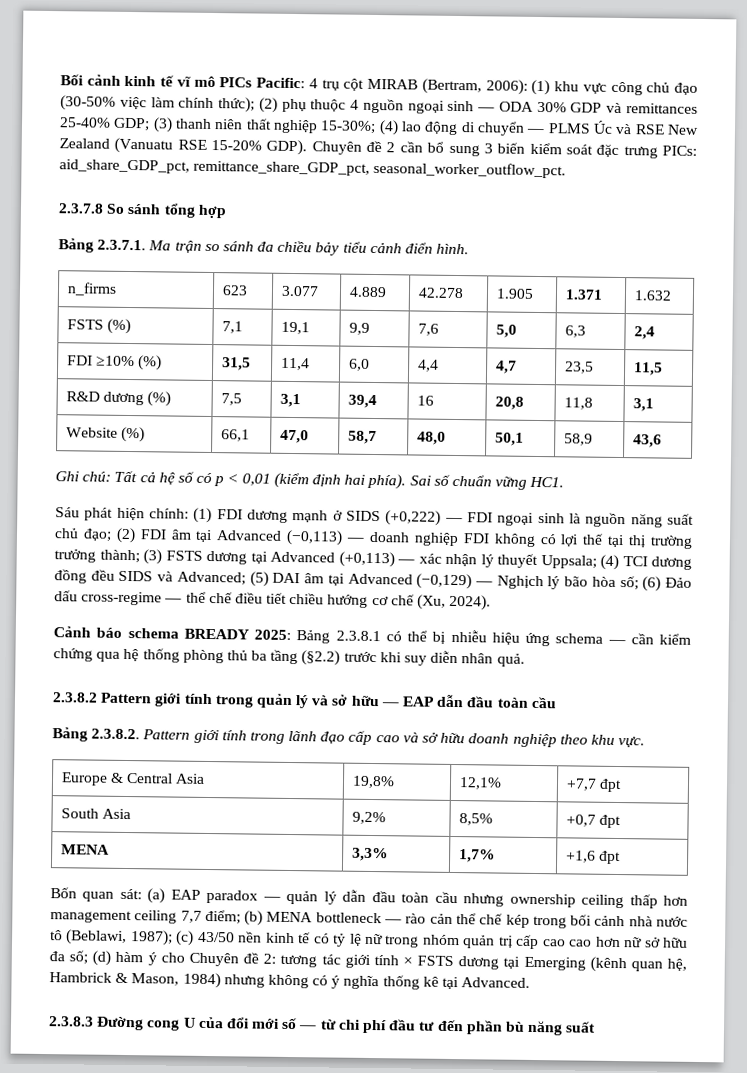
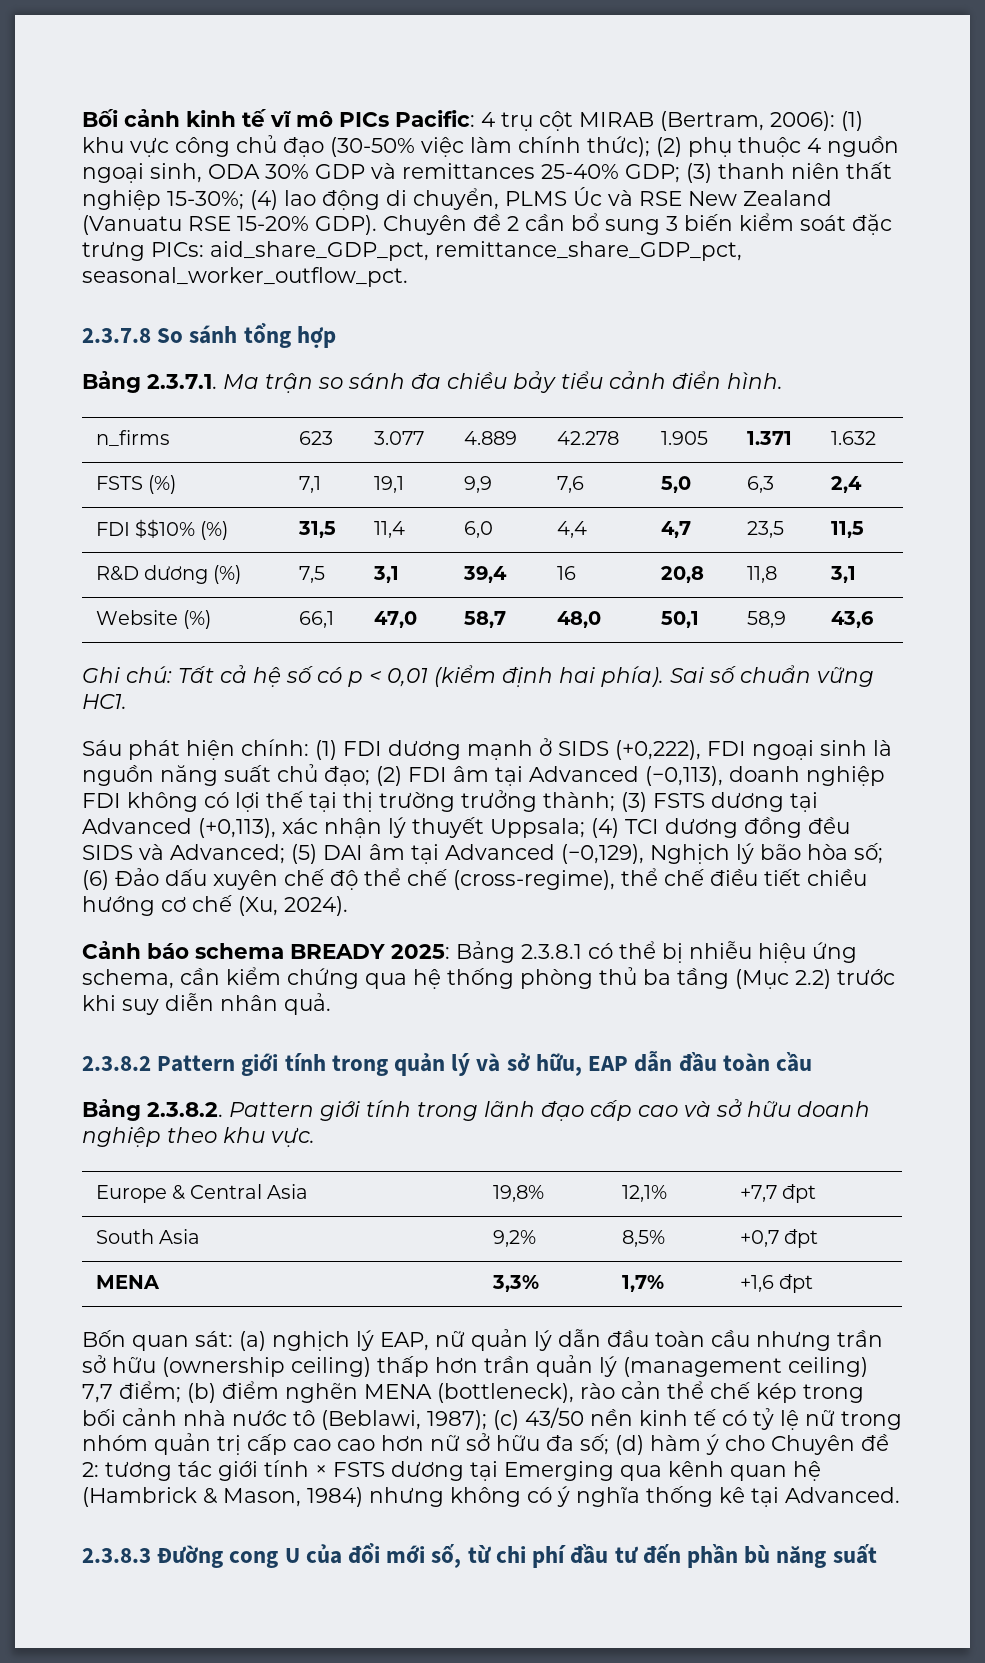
- Bối cảnh kinh tế vĩ mô PICs Pacific: 4 trụ cột MIRAB (Bertram, 2006): (1) khu vực công chủ đạo (30-50% việc làm chính thức); (2) phụ thuộc 4 nguồn ngoại sinh — ODA 30% GDP và remittances 25-40% GDP; (3) thanh niên thất nghiệp 15-30%; (4) lao động di chuyển — PLMS Úc và RSE New Zealand (Vanuatu RSE 15-20% GDP).
+ Bối cảnh kinh tế vĩ mô PICs Pacific: 4 trụ cột MIRAB (Bertram, 2006): (1) khu vực công chủ đạo (30-50% việc làm chính thức); (2) phụ thuộc 4 nguồn ngoại sinh, ODA 30% GDP và remittances 25-40% GDP; (3) thanh niên thất nghiệp 15-30%; (4) lao động di chuyển, PLMS Úc và RSE New Zealand (Vanuatu RSE 15-20% GDP).
- FDI ≥10% (%) | 31,5 | 11,4 | 6,0 | 4,4 | 4,7 | 23,5 | 11,5
+ FDI $$10% (%) | 31,5 | 11,4 | 6,0 | 4,4 | 4,7 | 23,5 | 11,5
- (1) FDI dương mạnh ở SIDS (+0,222) — FDI ngoại sinh là nguồn năng suất chủ đạo;
+ (1) FDI dương mạnh ở SIDS (+0,222), FDI ngoại sinh là nguồn năng suất chủ đạo;
- (2) FDI âm tại Advanced (−0,113) — doanh nghiệp FDI không có lợi thế tại thị trường trưởng thành;
+ (2) FDI âm tại Advanced (−0,113), doanh nghiệp FDI không có lợi thế tại thị trường trưởng thành;
- (3) FSTS dương tại Advanced (+0,113) — xác nhận lý thuyết Uppsala;
+ (3) FSTS dương tại Advanced (+0,113), xác nhận lý thuyết Uppsala;
- (5) DAI âm tại Advanced (−0,129) — Nghịch lý bão hòa số;
+ (5) DAI âm tại Advanced (−0,129), Nghịch lý bão hòa số;
- (6) Đảo dấu cross-regime — thể chế điều tiết chiều hướng cơ chế (Xu, 2024).
+ (6) Đảo dấu xuyên chế độ thể chế (cross-regime), thể chế điều tiết chiều hướng cơ chế (Xu, 2024).
- Cảnh báo schema BREADY 2025: Bảng 2.3.8.1 có thể bị nhiễu hiệu ứng schema — cần kiểm chứng qua hệ thống phòng thủ ba tầng (§2.2) trước khi suy diễn nhân quả.
+ Cảnh báo schema BREADY 2025: Bảng 2.3.8.1 có thể bị nhiễu hiệu ứng schema, cần kiểm chứng qua hệ thống phòng thủ ba tầng (Mục 2.2) trước khi suy diễn nhân quả.
- 2.3.8.2 Pattern giới tính trong quản lý và sở hữu — EAP dẫn đầu toàn cầu
+ 2.3.8.2 Pattern giới tính trong quản lý và sở hữu, EAP dẫn đầu toàn cầu
- (a) EAP paradox — quản lý dẫn đầu toàn cầu nhưng ownership ceiling thấp hơn management ceiling 7,7 điểm; (b) MENA bottleneck — rào cản thể chế kép trong bối cảnh nhà nước tô (Beblawi, 1987);
+ (a) nghịch lý EAP, nữ quản lý dẫn đầu toàn cầu nhưng trần sở hữu (ownership ceiling) thấp hơn trần quản lý (management ceiling) 7,7 điểm; (b) điểm nghẽn MENA (bottleneck), rào cản thể chế kép trong bối cảnh nhà nước tô (Beblawi, 1987);
- tương tác giới tính × FSTS dương tại Emerging (kênh quan hệ, Hambrick & Mason, 1984) nhưng không có ý nghĩa thống kê tại Advanced.
+ tương tác giới tính × FSTS dương tại Emerging qua kênh quan hệ (Hambrick & Mason, 1984) nhưng không có ý nghĩa thống kê tại Advanced.
- 2.3.8.3 Đường cong U của đổi mới số — từ chi phí đầu tư đến phần bù năng suất
+ 2.3.8.3 Đường cong U của đổi mới số, từ chi phí đầu tư đến phần bù năng suất

